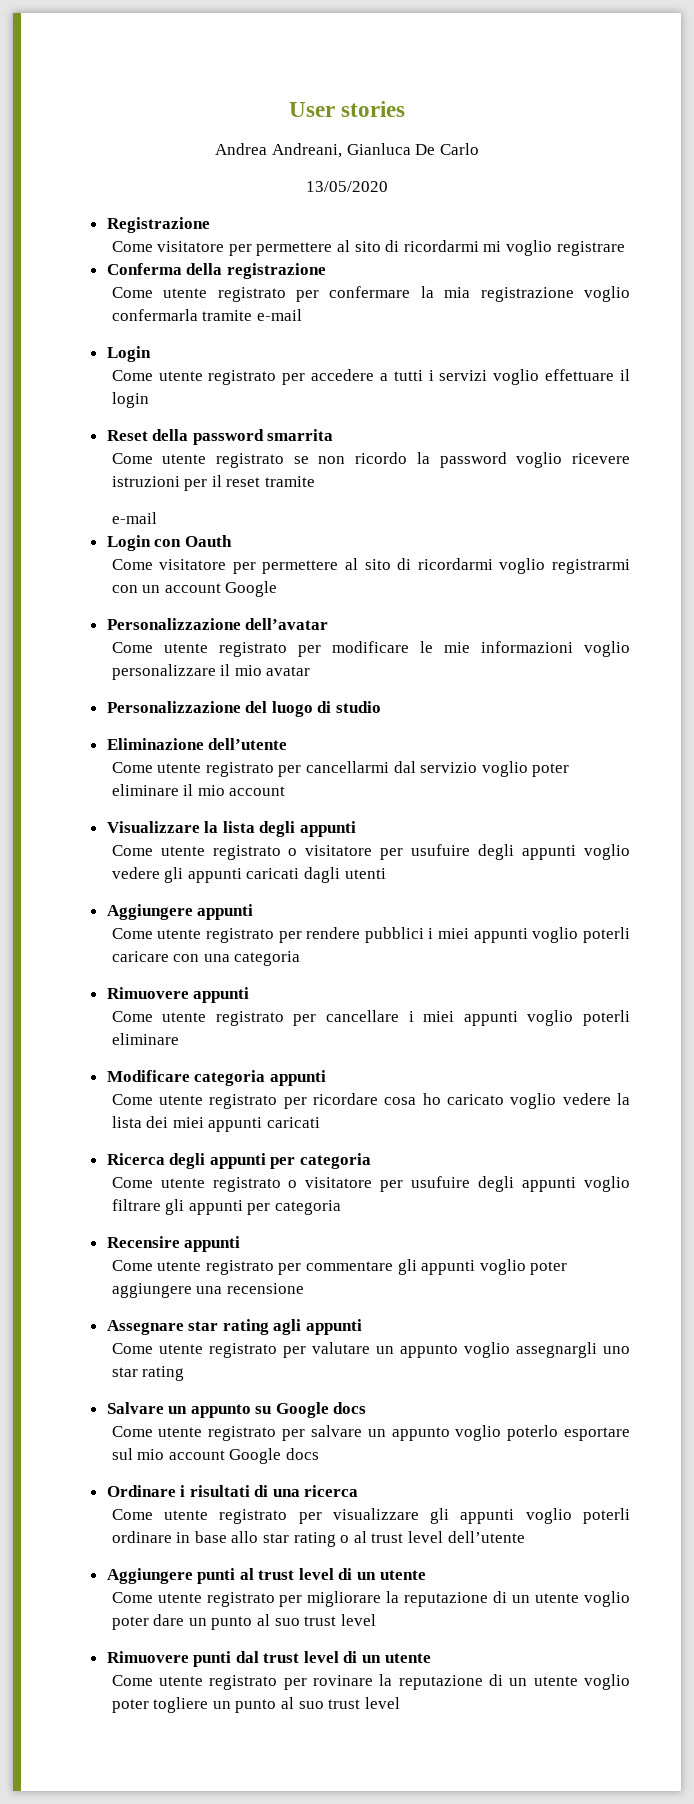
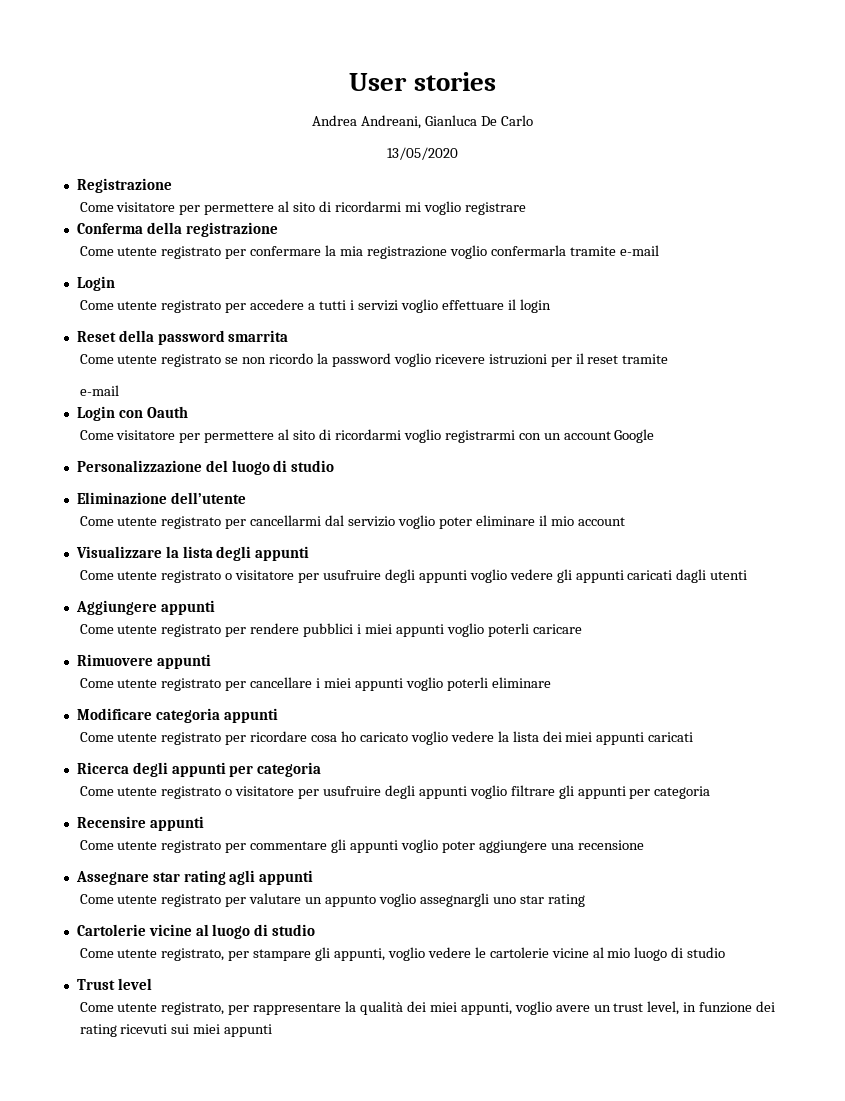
- Personalizzazione dell’avatar
- Come utente registrato per modificare le mie informazioni voglio personalizzare il mio avatar
- Come utente registrato o visitatore per usufuire degli appunti voglio vedere gli appunti caricati dagli utenti
+ Come utente registrato o visitatore per usufruire degli appunti voglio vedere gli appunti caricati dagli utenti
- Come utente registrato per rendere pubblici i miei appunti voglio poterli caricare con una categoria
+ Come utente registrato per rendere pubblici i miei appunti voglio poterli caricare
- Come utente registrato o visitatore per usufuire degli appunti voglio filtrare gli appunti per categoria
+ Come utente registrato o visitatore per usufruire degli appunti voglio filtrare gli appunti per categoria
- Salvare un appunto su Google docs
- Come utente registrato per salvare un appunto voglio poterlo esportare sul mio account Google docs
- Ordinare i risultati di una ricerca
- Come utente registrato per visualizzare gli appunti voglio poterli ordinare in base allo star rating o al trust level dell’utente
- Aggiungere punti al trust level di un utente
- Come utente registrato per migliorare la reputazione di un utente voglio poter dare un punto al suo trust level
- Rimuovere punti dal trust level di un utente
- Come utente registrato per rovinare la reputazione di un utente voglio poter togliere un punto al suo trust level
+ Cartolerie vicine al luogo di studio
+ Come utente registrato, per stampare gli appunti, voglio vedere le cartolerie vicine al mio luogo di studio
+ Trust level
+ Come utente registrato, per rappresentare la qualità dei miei appunti, voglio avere un trust level, in funzione dei rating ricevuti sui miei appunti

